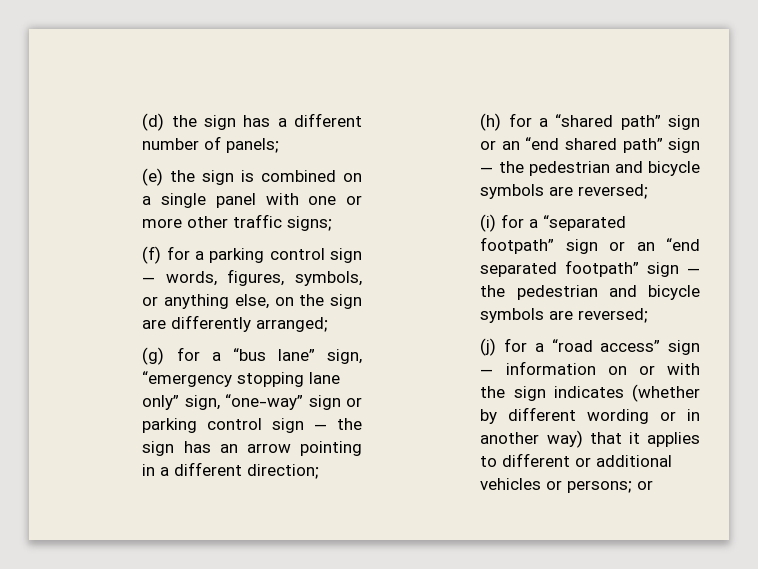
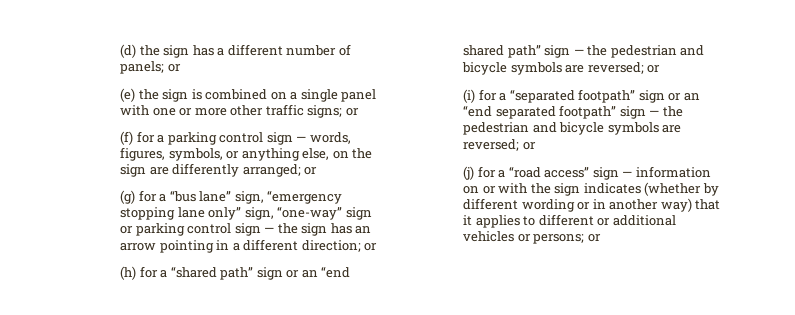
- (d) the sign has a different number of panels;
+ (d) the sign has a different number of panels; or
- (e) the sign is combined on a single panel with one or more other traffic signs;
+ (e) the sign is combined on a single panel with one or more other traffic signs; or
- (f) for a parking control sign — words, figures, symbols, or anything else, on the sign are differently arranged;
+ (f) for a parking control sign — words, figures, symbols, or anything else, on the sign are differently arranged; or
- (g) for a “bus lane” sign, “emergency stopping lane only” sign, “one-way” sign or parking control sign — the sign has an arrow pointing in a different direction;
+ (g) for a “bus lane” sign, “emergency stopping lane only” sign, “one-way” sign or parking control sign — the sign has an arrow pointing in a different direction; or
- (h) for a “shared path” sign or an “end shared path” sign — the pedestrian and bicycle symbols are reversed;
+ (h) for a “shared path” sign or an “end shared path” sign — the pedestrian and bicycle symbols are reversed; or
- (i) for a “separated footpath” sign or an “end separated footpath” sign — the pedestrian and bicycle symbols are reversed;
+ (i) for a “separated footpath” sign or an “end separated footpath” sign — the pedestrian and bicycle symbols are reversed; or

